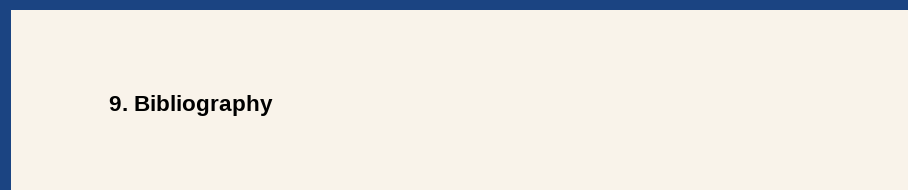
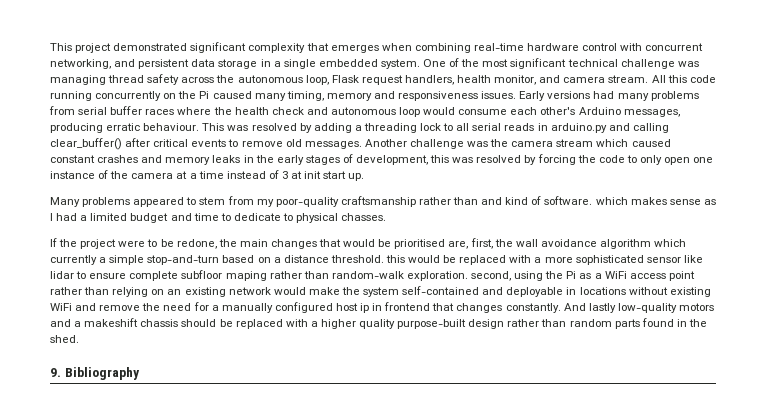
+ This project demonstrated significant complexity that emerges when combining real-time hardware control with concurrent networking, and persistent data storage in a single embedded system. One of the most significant technical challenge was managing thread safety across the autonomous loop, Flask request handlers, health monitor, and camera stream. All this code running concurrently on the Pi caused many timing, memory and responsiveness issues. Early versions had many problems from serial buffer races where the health check and autonomous loop would consume each other's Arduino messages, producing erratic behaviour. This was resolved by adding a threading lock to all serial reads in arduino.py and calling clear_buffer() after critical events to remove old messages. Another challenge was the camera stream which caused constant crashes and memory leaks in the early stages of development, this was resolved by forcing the code to only open one instance of the camera at a time instead of 3 at init start up.
+ Many problems appeared to stem from my poor-quality craftsmanship rather than and kind of software. which makes sense as I had a limited budget and time to dedicate to physical chasses.
+ If the project were to be redone, the main changes that would be prioritised are, first, the wall avoidance algorithm which currently a simple stop-and-turn based on a distance threshold. this would be replaced with a more sophisticated sensor like lidar to ensure complete subfloor maping rather than random-walk exploration. second, using the Pi as a WiFi access point rather than relying on an existing network would make the system self-contained and deployable in locations without existing WiFi and remove the need for a manually configured host ip in frontend that changes constantly. And lastly low-quality motors and a makeshift chassis should be replaced with a higher quality purpose-built design rather than random parts found in the shed.

